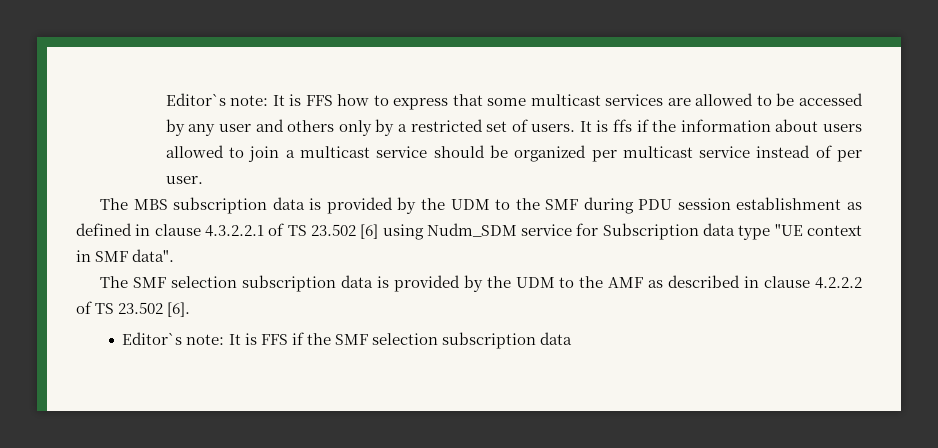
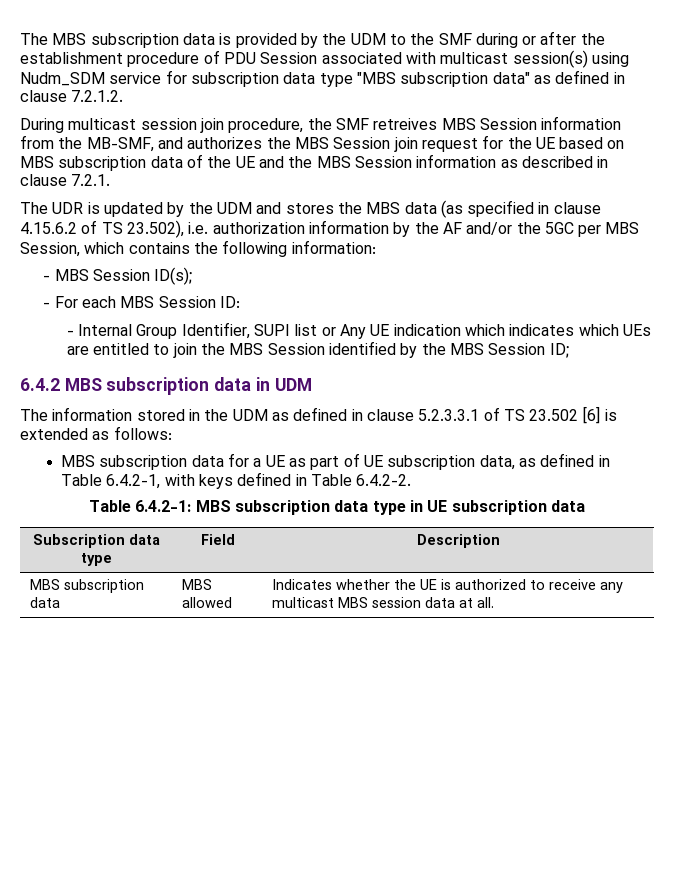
- Editor`s note: It is FFS how to express that some multicast services are allowed to be accessed by any user and others only by a restricted set of users. It is ffs if the information about users allowed to join a multicast service should be organized per multicast service instead of per user.
- The MBS subscription data is provided by the UDM to the SMF during PDU session establishment as defined in clause 4.3.2.2.1 of TS 23.502 [6] using Nudm_SDM service for Subscription data type "UE context in SMF data".
- The SMF selection subscription data is provided by the UDM to the AMF as described in clause 4.2.2.2 of TS 23.502 [6].
- Editor`s note: It is FFS if the SMF selection subscription data
+ The MBS subscription data is provided by the UDM to the SMF during or after the establishment procedure of PDU Session associated with multicast session(s) using Nudm_SDM service for subscription data type "MBS subscription data" as defined in clause 7.2.1.2.
+ During multicast session join procedure, the SMF retreives MBS Session information from the MB-SMF, and authorizes the MBS Session join request for the UE based on MBS subscription data of the UE and the MBS Session information as described in clause 7.2.1.
+ The UDR is updated by the UDM and stores the MBS data (as specified in clause 4.15.6.2 of TS 23.502), i.e. authorization information by the AF and/or the 5GC per MBS Session, which contains the following information:
+ - MBS Session ID(s);
+ - For each MBS Session ID:
+ - Internal Group Identifier, SUPI list or Any UE indication which indicates which UEs are entitled to join the MBS Session identified by the MBS Session ID;
+ 6.4.2 MBS subscription data in UDM
+ The information stored in the UDM as defined in clause 5.2.3.3.1 of TS 23.502 [6] is extended as follows:
+ MBS subscription data for a UE as part of UE subscription data, as defined in Table 6.4.2-1, with keys defined in Table 6.4.2-2.
+ Table 6.4.2-1: MBS subscription data type in UE subscription data
+ Subscription data type | Field | Description
+ MBS subscription data | MBS allowed | Indicates whether the UE is authorized to receive any multicast MBS session data at all.

